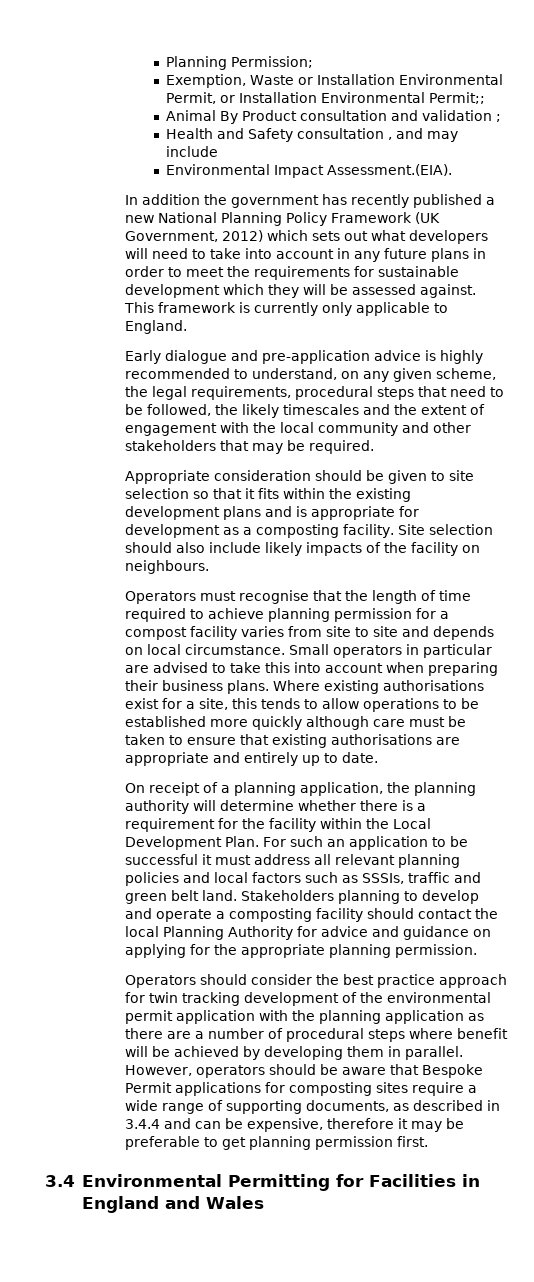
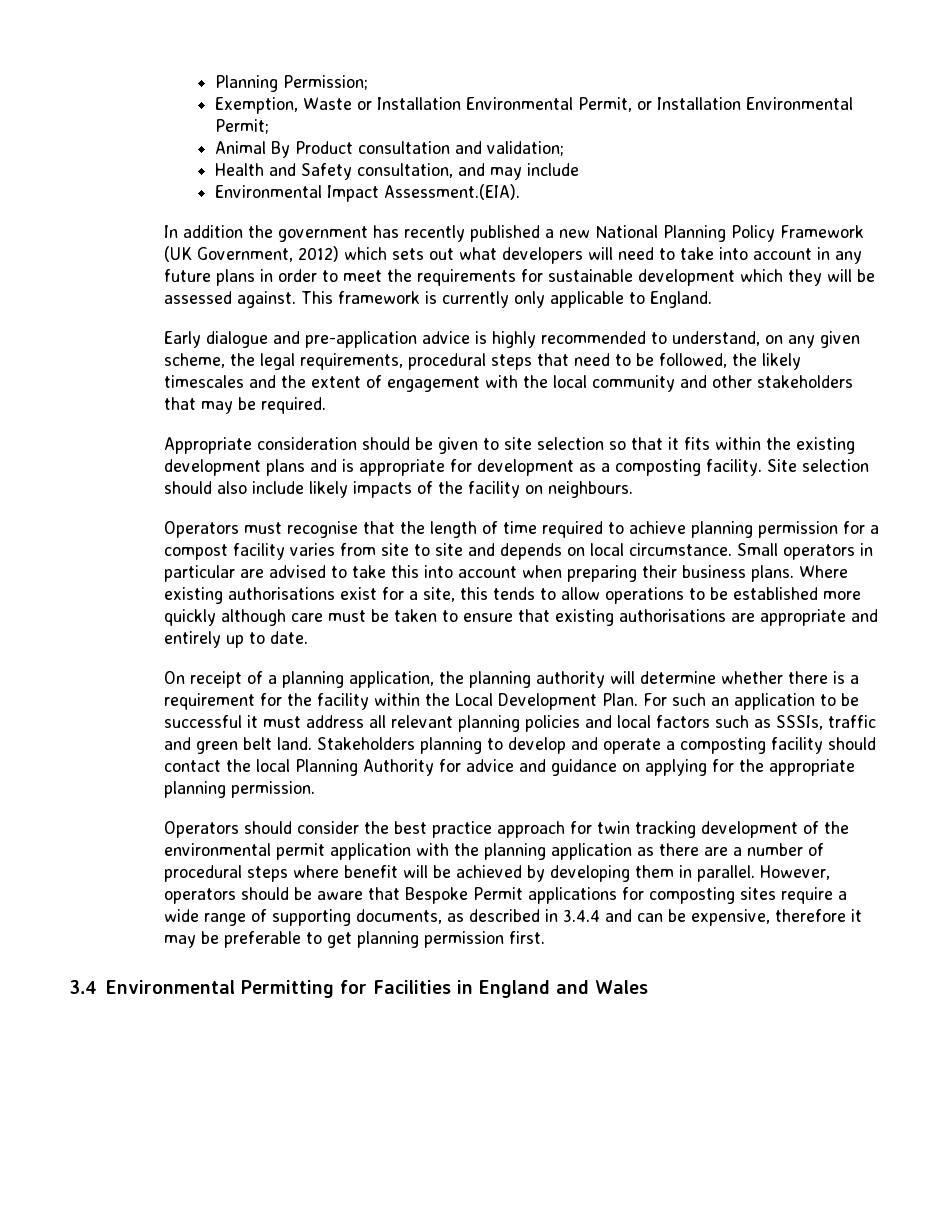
- Exemption, Waste or Installation Environmental Permit, or Installation Environmental Permit;;
+ Exemption, Waste or Installation Environmental Permit, or Installation Environmental Permit;
- Animal By Product consultation and validation ;
+ Animal By Product consultation and validation;
- Health and Safety consultation , and may include
+ Health and Safety consultation, and may include

